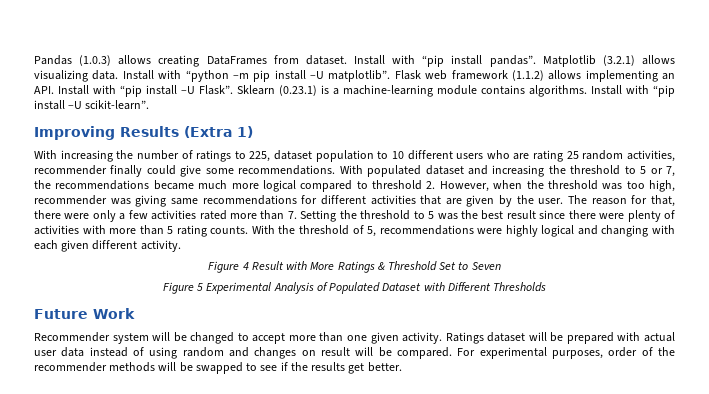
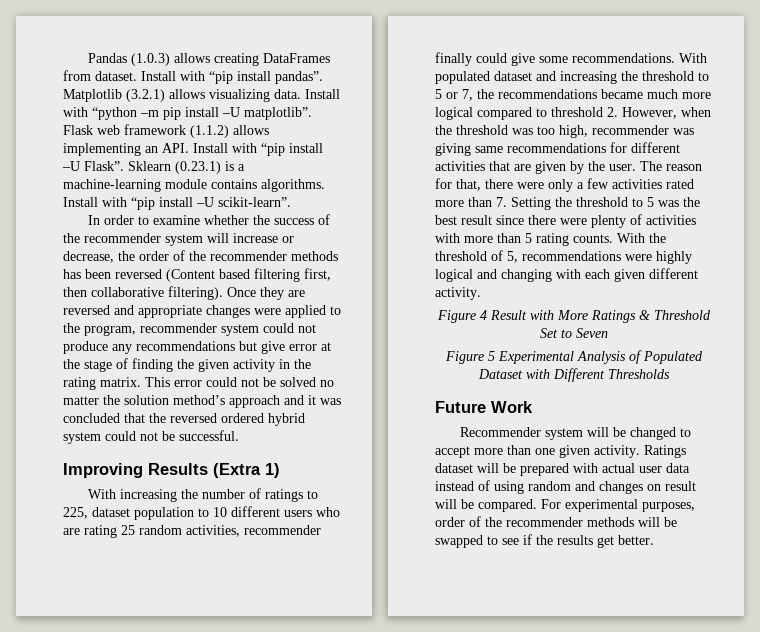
+ In order to examine whether the success of the recommender system will increase or decrease, the order of the recommender methods has been reversed (Content based filtering first, then collaborative filtering). Once they are reversed and appropriate changes were applied to the program, recommender system could not produce any recommendations but give error at the stage of finding the given activity in the rating matrix. This error could not be solved no matter the solution method’s approach and it was concluded that the reversed ordered hybrid system could not be successful.

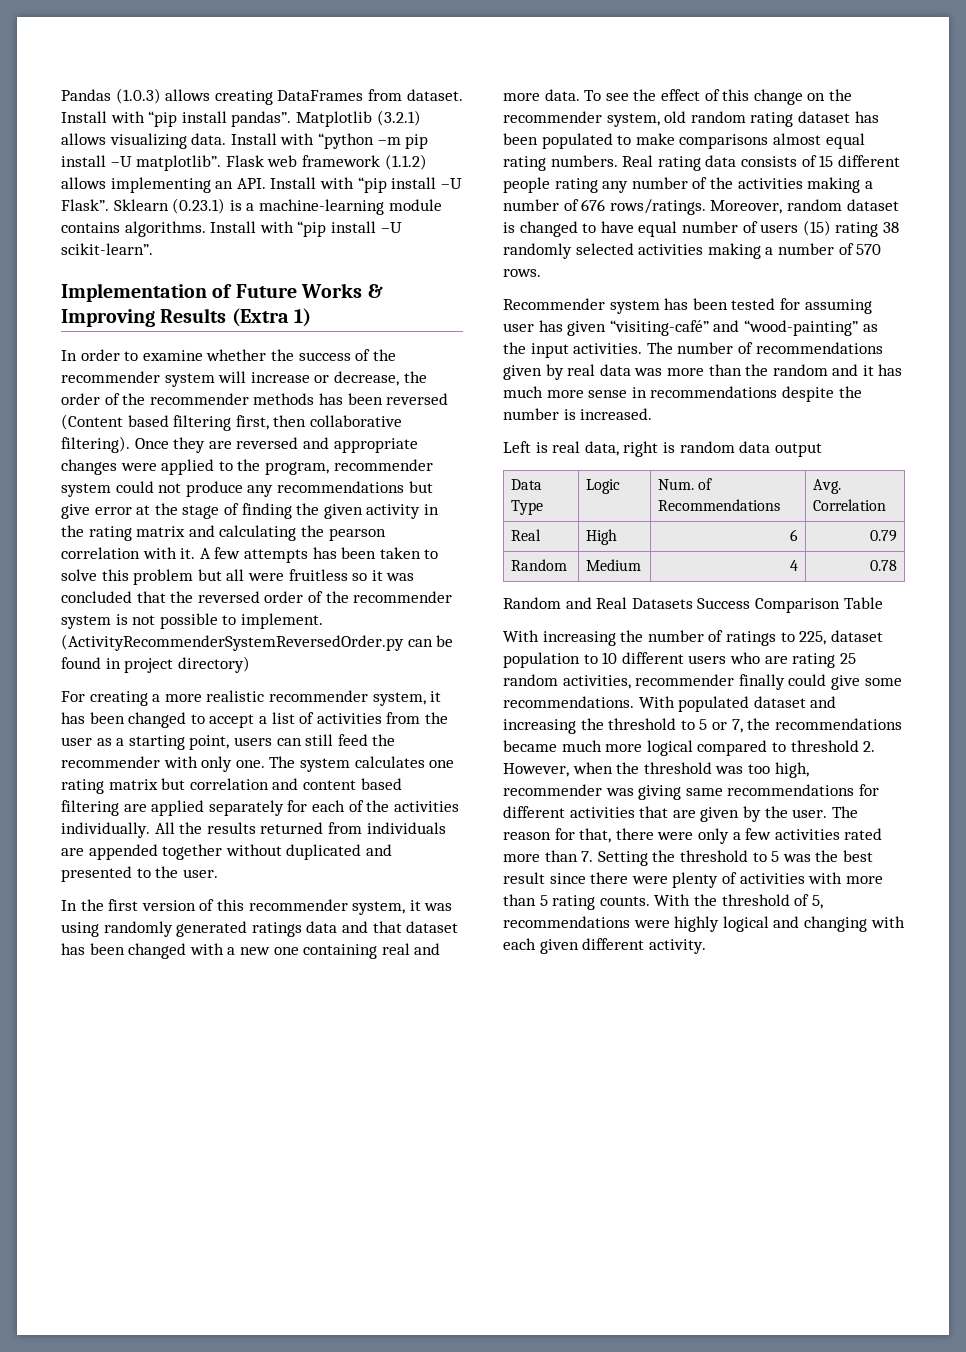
+ Implementation of Future Works & Improving Results (Extra 1)
- Once they are reversed and appropriate changes were applied to the program, recommender system could not produce any recommendations but give error at the stage of finding the given activity in the rating matrix. This error could not be solved no matter the solution method’s approach and it was concluded that the reversed ordered hybrid system could not be successful.
- Improving Results (Extra 1)
+ Once they are reversed and appropriate changes were applied to the program, recommender system could not produce any recommendations but give error at the stage of finding the given activity in the rating matrix and calculating the pearson correlation with it. A few attempts has been taken to solve this problem but all were fruitless so it was concluded that the reversed order of the recommender system is not possible to implement. (ActivityRecommenderSystemReversedOrder.py can be found in project directory)
+ For creating a more realistic recommender system, it has been changed to accept a list of activities from the user as a starting point, users can still feed the recommender with only one. The system calculates one rating matrix but correlation and content based filtering are applied separately for each of the activities individually. All the results returned from individuals are appended together without duplicated and presented to the user.
+ In the first version of this recommender system, it was using randomly generated ratings data and that dataset has been changed with a new one containing real and more data. To see the effect of this change on the recommender system, old random rating dataset has been populated to make comparisons almost equal rating numbers. Real rating data consists of 15 different people rating any number of the activities making a number of 676 rows/ratings. Moreover, random dataset is changed to have equal number of users (15) rating 38 randomly selected activities making a number of 570 rows.
+ Recommender system has been tested for assuming user has given “visiting-café” and “wood-painting” as the input activities. The number of recommendations given by real data was more than the random and it has much more sense in recommendations despite the number is increased.
+ Left is real data, right is random data output
+ Data Type | Logic | Num. of Recommendations | Avg. Correlation
+ Real | High | 6 | 0.79
+ Random | Medium | 4 | 0.78
+ Random and Real Datasets Success Comparison Table
- Figure 4 Result with More Ratings & Threshold Set to Seven
- Figure 5 Experimental Analysis of Populated Dataset with Different Thresholds
- Future Work
- Recommender system will be changed to accept more than one given activity. Ratings dataset will be prepared with actual user data instead of using random and changes on result will be compared. For experimental purposes, order of the recommender methods will be swapped to see if the results get better.

